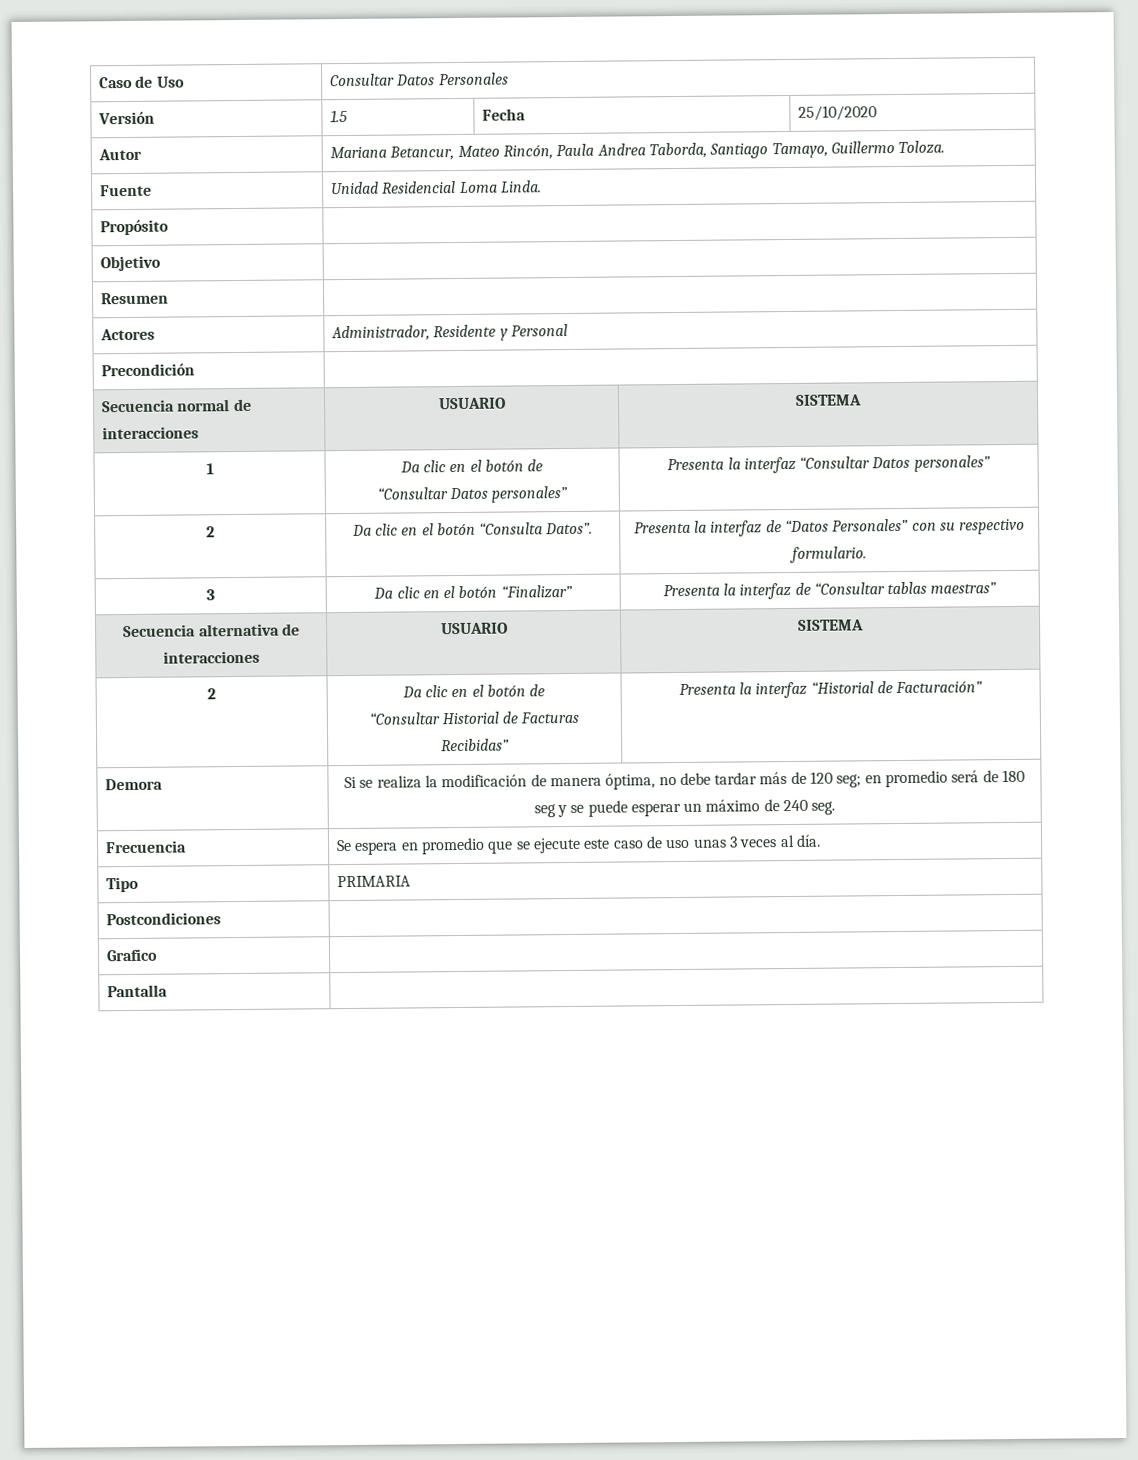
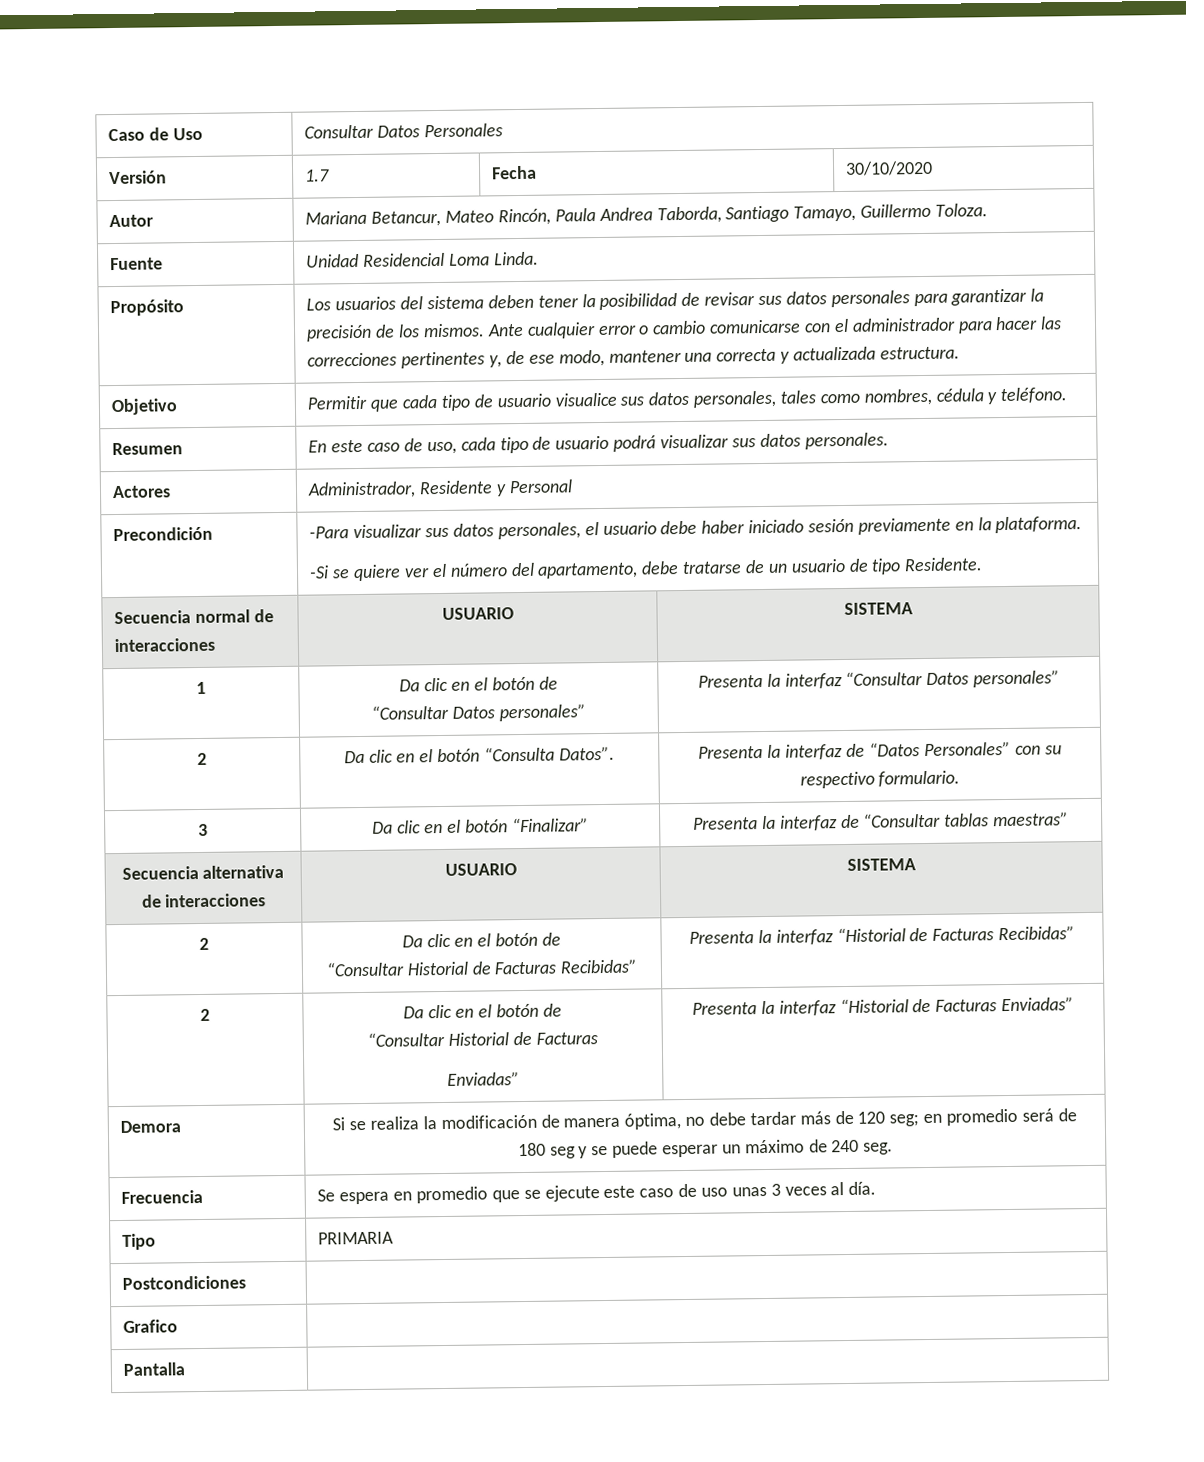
- Versión | 1.5 | Fecha | 25/10/2020
+ Versión | 1.7 | Fecha | 30/10/2020
- Objetivo |
- Resumen |
+ Los usuarios del sistema deben tener la posibilidad de revisar sus datos personales para garantizar la precisión de los mismos. Ante cualquier error o cambio comunicarse con el administrador para hacer las correcciones pertinentes y, de ese modo, mantener una correcta y actualizada estructura.
+ Objetivo | Permitir que cada tipo de usuario visualice sus datos personales, tales como nombres, cédula y teléfono.
+ Resumen | En este caso de uso, cada tipo de usuario podrá visualizar sus datos personales.
- Precondición |
+ Precondición | -Para visualizar sus datos personales, el usuario debe haber iniciado sesión previamente en la plataforma.
+ -Si se quiere ver el número del apartamento, debe tratarse de un usuario de tipo Residente.
  Secuencia alternativa de interacciones | USUARIO | SISTEMA
  2 | Da clic en el botón de
- “Consultar Historial de Facturas Recibidas” | Presenta la interfaz “Historial de Facturación”
+ “Consultar Historial de Facturas Recibidas” | Presenta la interfaz “Historial de Facturas Recibidas”
+ 2 | Da clic en el botón de
+ “Consultar Historial de Facturas
+ Enviadas” | Presenta la interfaz “Historial de Facturas Enviadas”

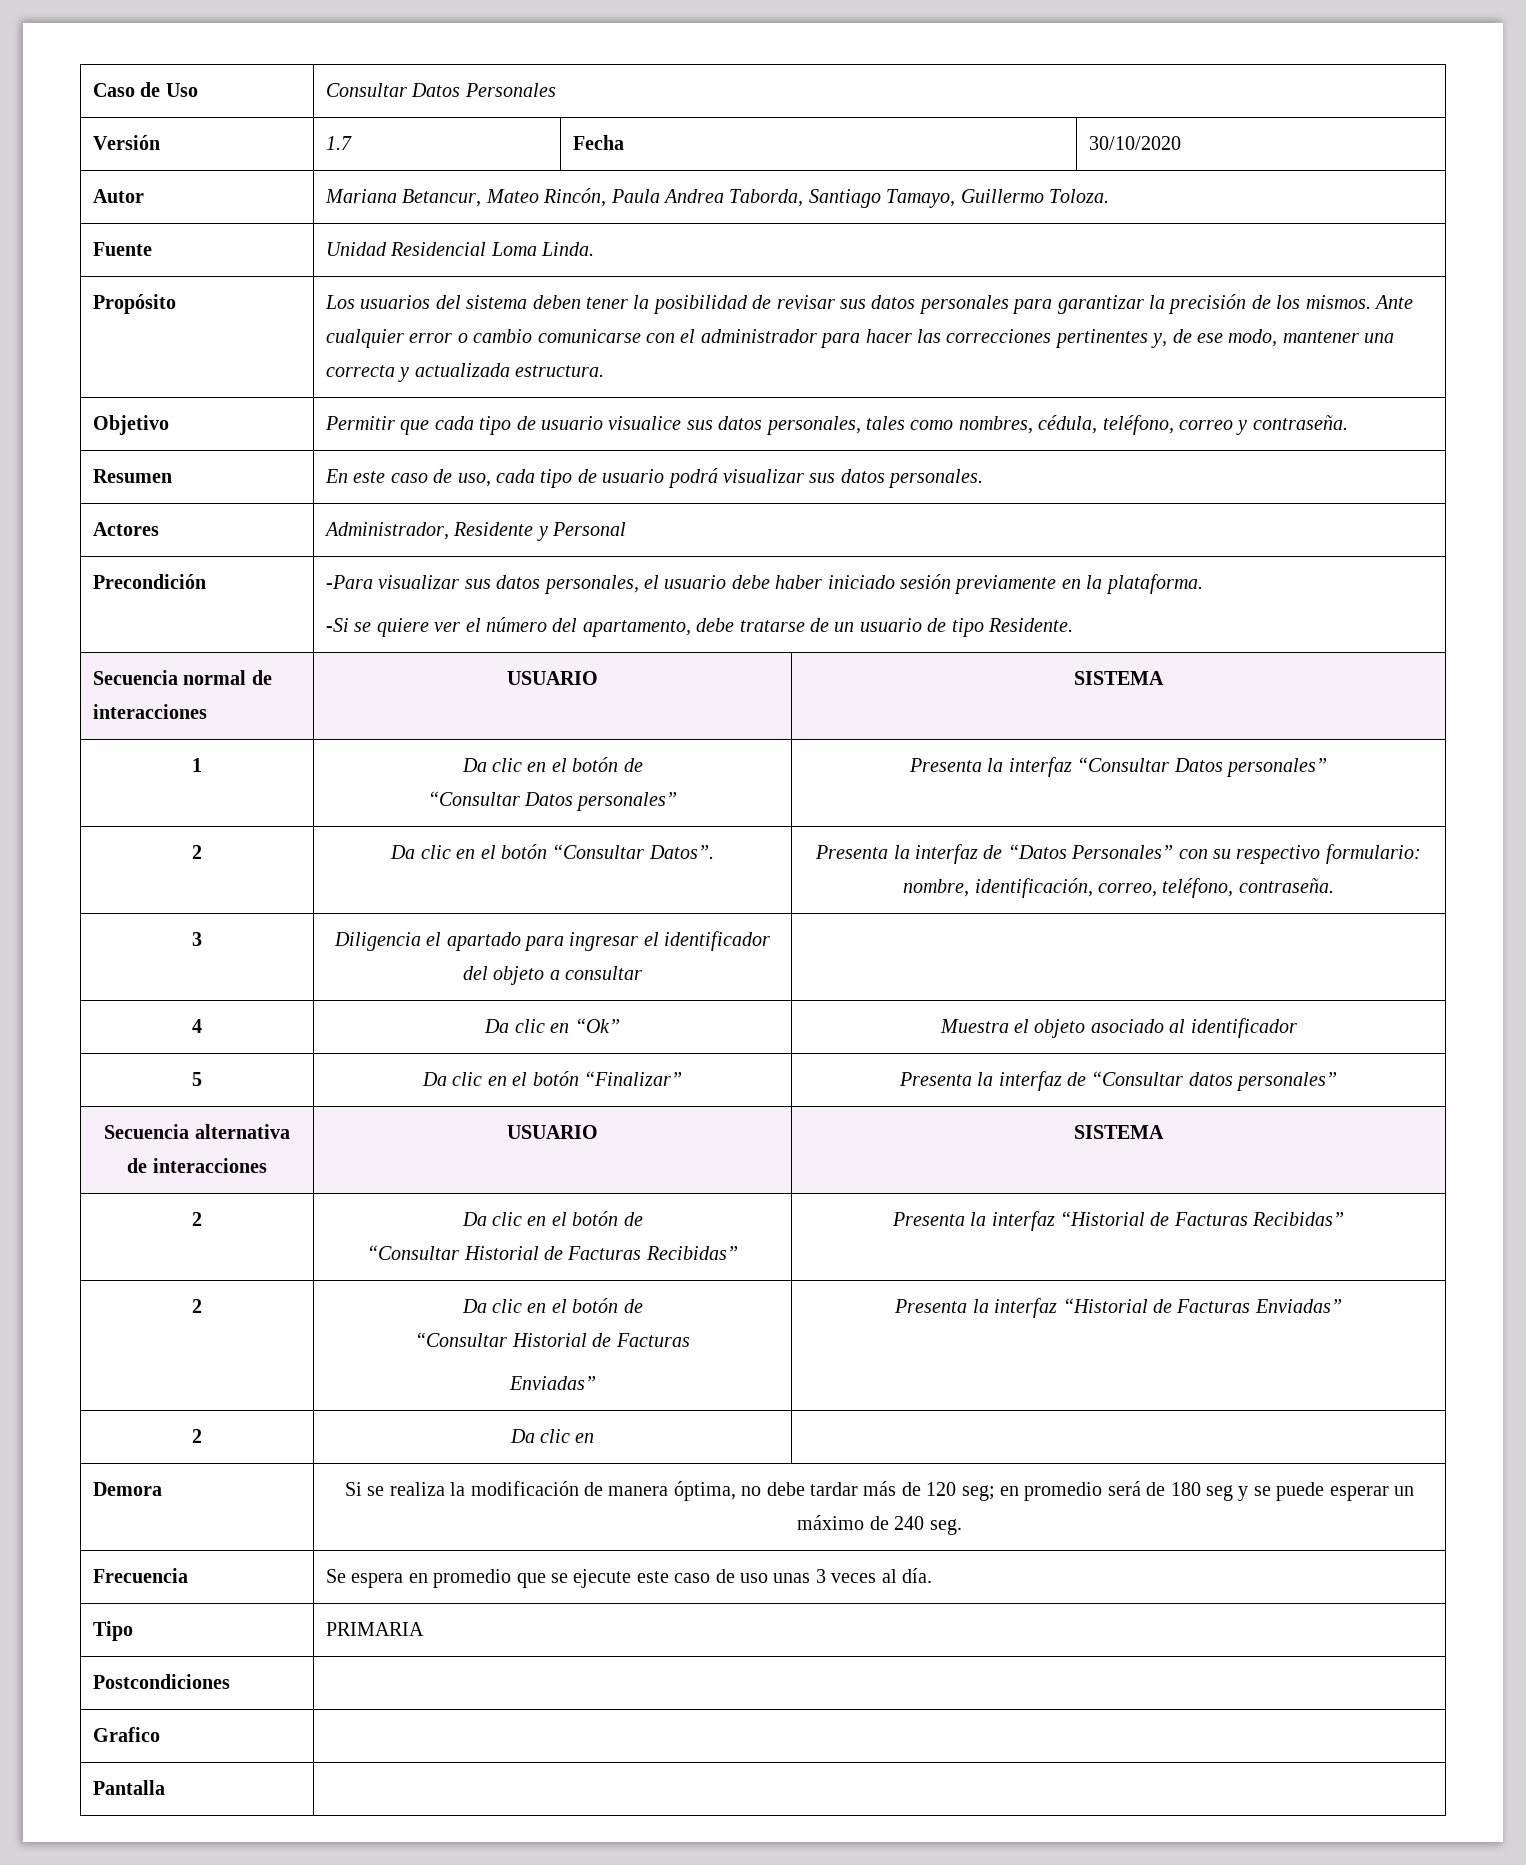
- Objetivo | Permitir que cada tipo de usuario visualice sus datos personales, tales como nombres, cédula y teléfono.
+ Objetivo | Permitir que cada tipo de usuario visualice sus datos personales, tales como nombres, cédula, teléfono, correo y contraseña.
- 2 | Da clic en el botón “Consulta Datos”. | Presenta la interfaz de “Datos Personales” con su respectivo formulario.
- 3 | Da clic en el botón “Finalizar” | Presenta la interfaz de “Consultar tablas maestras”
+ 2 | Da clic en el botón “Consultar Datos”. | Presenta la interfaz de “Datos Personales” con su respectivo formulario: nombre, identificación, correo, teléfono, contraseña.
+ 3 | Diligencia el apartado para ingresar el identificador del objeto a consultar |
+ 4 | Da clic en “Ok” | Muestra el objeto asociado al identificador
+ 5 | Da clic en el botón “Finalizar” | Presenta la interfaz de “Consultar datos personales”
+ 2 | Da clic en |

